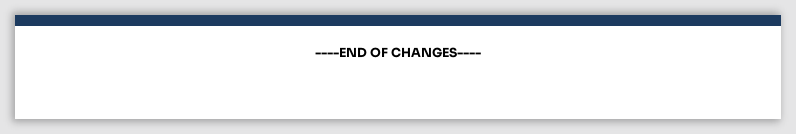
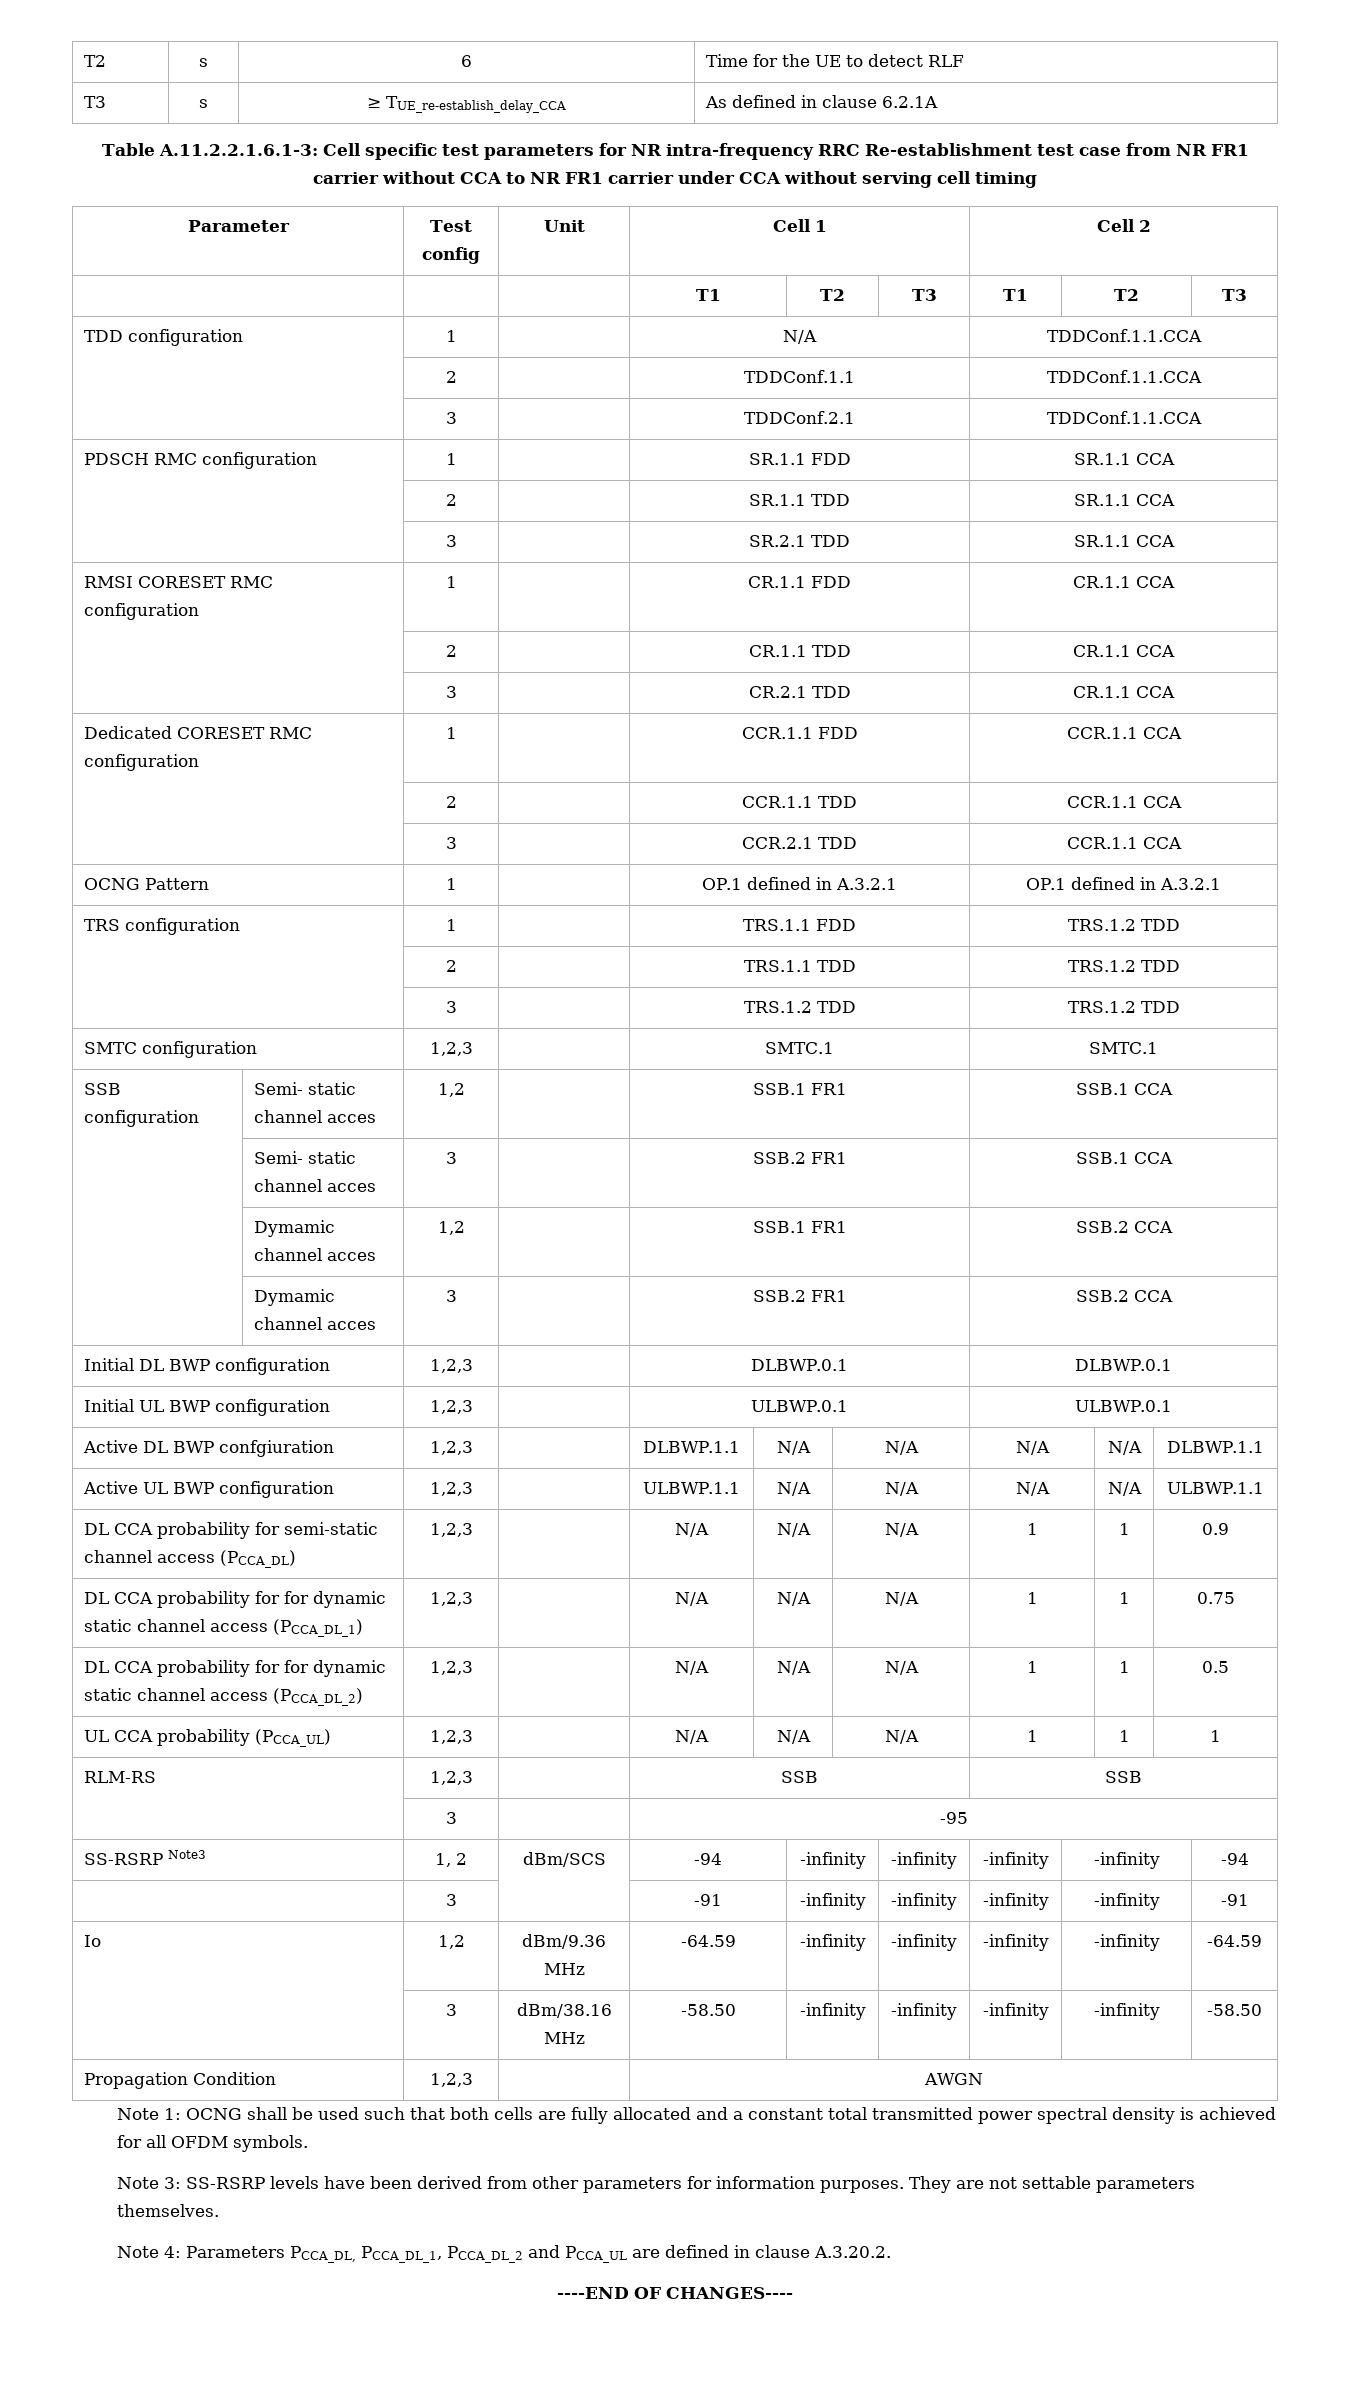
+ T2 | s | 6 | Time for the UE to detect RLF
+ T3 | s | ≥ TUE_re-establish_delay_CCA | As defined in clause 6.2.1A
+ Table A.11.2.2.1.6.1-3: Cell specific test parameters for NR intra-frequency RRC Re-establishment test case from NR FR1 carrier without CCA to NR FR1 carrier under CCA without serving cell timing
+ Parameter | Test config | Unit | Cell 1 | Cell 2
+ | | | T1 | T2 | T3 | T1 | T2 | T3
+ TDD configuration | 1 | | N/A | TDDConf.1.1.CCA
+ | 2 | | TDDConf.1.1 | TDDConf.1.1.CCA
+ | 3 | | TDDConf.2.1 | TDDConf.1.1.CCA
+ PDSCH RMC configuration | 1 | | SR.1.1 FDD | SR.1.1 CCA
+ | 2 | | SR.1.1 TDD | SR.1.1 CCA
+ | 3 | | SR.2.1 TDD | SR.1.1 CCA
+ RMSI CORESET RMC configuration | 1 | | CR.1.1 FDD | CR.1.1 CCA
+ | 2 | | CR.1.1 TDD | CR.1.1 CCA
+ | 3 | | CR.2.1 TDD | CR.1.1 CCA
+ Dedicated CORESET RMC configuration | 1 | | CCR.1.1 FDD | CCR.1.1 CCA
+ | 2 | | CCR.1.1 TDD | CCR.1.1 CCA
+ | 3 | | CCR.2.1 TDD | CCR.1.1 CCA
+ OCNG Pattern | 1 | | OP.1 defined in A.3.2.1 | OP.1 defined in A.3.2.1
+ TRS configuration | 1 | | TRS.1.1 FDD | TRS.1.2 TDD
+ | 2 | | TRS.1.1 TDD | TRS.1.2 TDD
+ | 3 | | TRS.1.2 TDD | TRS.1.2 TDD
+ SMTC configuration | 1,2,3 | | SMTC.1 | SMTC.1
+ SSB configuration | Semi- static channel acces | 1,2 | | SSB.1 FR1 | SSB.1 CCA
+ | Semi- static channel acces | 3 | | SSB.2 FR1 | SSB.1 CCA
+ | Dymamic channel acces | 1,2 | | SSB.1 FR1 | SSB.2 CCA
+ | Dymamic channel acces | 3 | | SSB.2 FR1 | SSB.2 CCA
+ Initial DL BWP configuration | 1,2,3 | | DLBWP.0.1 | DLBWP.0.1
+ Initial UL BWP configuration | 1,2,3 | | ULBWP.0.1 | ULBWP.0.1
+ Active DL BWP confgiuration | 1,2,3 | | DLBWP.1.1 | N/A | N/A | N/A | N/A | DLBWP.1.1
+ Active UL BWP configuration | 1,2,3 | | ULBWP.1.1 | N/A | N/A | N/A | N/A | ULBWP.1.1
+ DL CCA probability for semi-static channel access (PCCA_DL) | 1,2,3 | | N/A | N/A | N/A | 1 | 1 | 0.9
+ DL CCA probability for for dynamic static channel access (PCCA_DL_1) | 1,2,3 | | N/A | N/A | N/A | 1 | 1 | 0.75
+ DL CCA probability for for dynamic static channel access (PCCA_DL_2) | 1,2,3 | | N/A | N/A | N/A | 1 | 1 | 0.5
+ UL CCA probability (PCCA_UL) | 1,2,3 | | N/A | N/A | N/A | 1 | 1 | 1
+ RLM-RS | 1,2,3 | | SSB | SSB
+ | 3 | | -95
+ SS-RSRP Note3 | 1, 2 | dBm/SCS | -94 | -infinity | -infinity | -infinity | -infinity | -94
+ | 3 | | -91 | -infinity | -infinity | -infinity | -infinity | -91
+ Io | 1,2 | dBm/9.36 MHz | -64.59 | -infinity | -infinity | -infinity | -infinity | -64.59
+ | 3 | dBm/38.16 MHz | -58.50 | -infinity | -infinity | -infinity | -infinity | -58.50
+ Propagation Condition | 1,2,3 | | AWGN
+ Note 1: OCNG shall be used such that both cells are fully allocated and a constant total transmitted power spectral density is achieved for all OFDM symbols.
+ Note 3: SS-RSRP levels have been derived from other parameters for information purposes. They are not settable parameters themselves.
+ Note 4: Parameters PCCA_DL, PCCA_DL_1, PCCA_DL_2 and PCCA_UL are defined in clause A.3.20.2.

